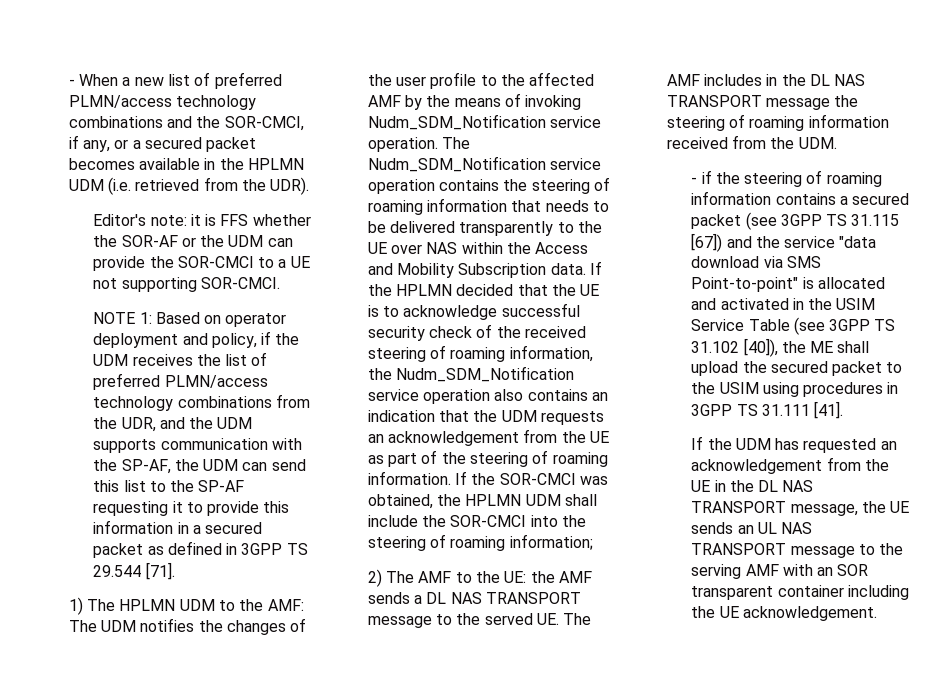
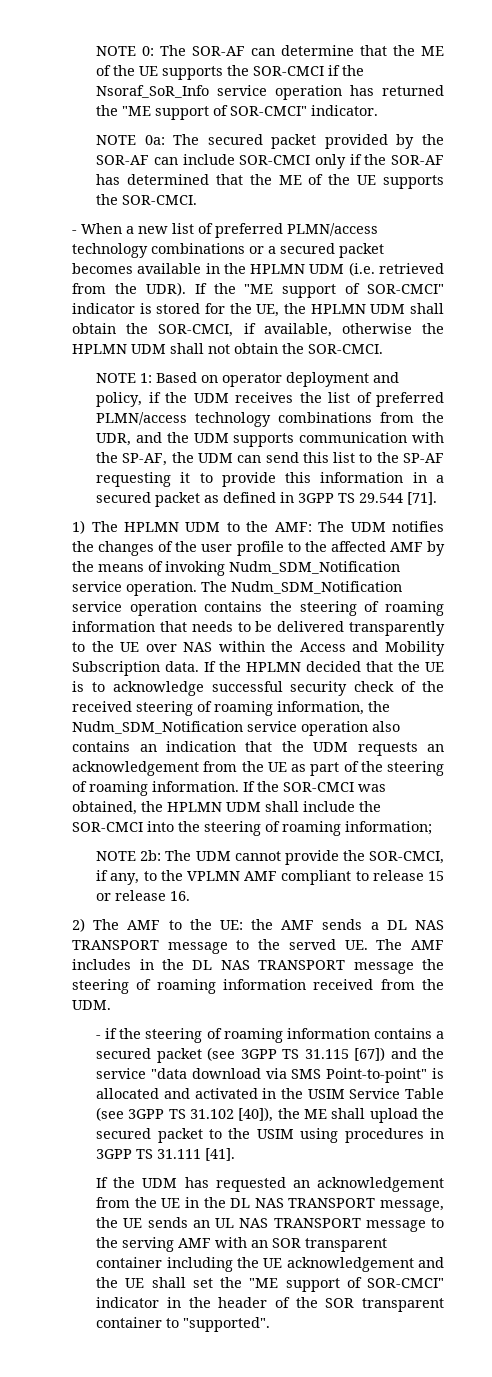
+ NOTE 0: The SOR-AF can determine that the ME of the UE supports the SOR-CMCI if the Nsoraf_SoR_Info service operation has returned the "ME support of SOR-CMCI" indicator.
+ NOTE 0a: The secured packet provided by the SOR-AF can include SOR-CMCI only if the SOR-AF has determined that the ME of the UE supports the SOR-CMCI.
- - When a new list of preferred PLMN/access technology combinations and the SOR-CMCI, if any, or a secured packet becomes available in the HPLMN UDM (i.e. retrieved from the UDR).
- Editor's note: it is FFS whether the SOR-AF or the UDM can provide the SOR-CMCI to a UE not supporting SOR-CMCI.
+ - When a new list of preferred PLMN/access technology combinations or a secured packet becomes available in the HPLMN UDM (i.e. retrieved from the UDR). If the "ME support of SOR-CMCI" indicator is stored for the UE, the HPLMN UDM shall obtain the SOR-CMCI, if available, otherwise the HPLMN UDM shall not obtain the SOR-CMCI.
+ NOTE 2b: The UDM cannot provide the SOR-CMCI, if any, to the VPLMN AMF compliant to release 15 or release 16.
- If the UDM has requested an acknowledgement from the UE in the DL NAS TRANSPORT message, the UE sends an UL NAS TRANSPORT message to the serving AMF with an SOR transparent container including the UE acknowledgement.
+ If the UDM has requested an acknowledgement from the UE in the DL NAS TRANSPORT message, the UE sends an UL NAS TRANSPORT message to the serving AMF with an SOR transparent container including the UE acknowledgement and the UE shall set the "ME support of SOR-CMCI" indicator in the header of the SOR transparent container to "supported".

